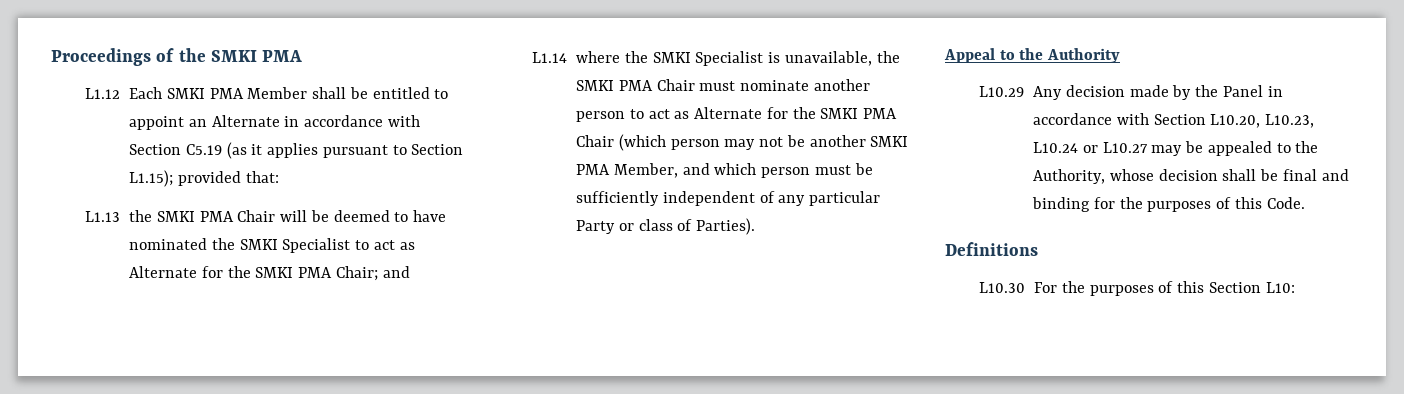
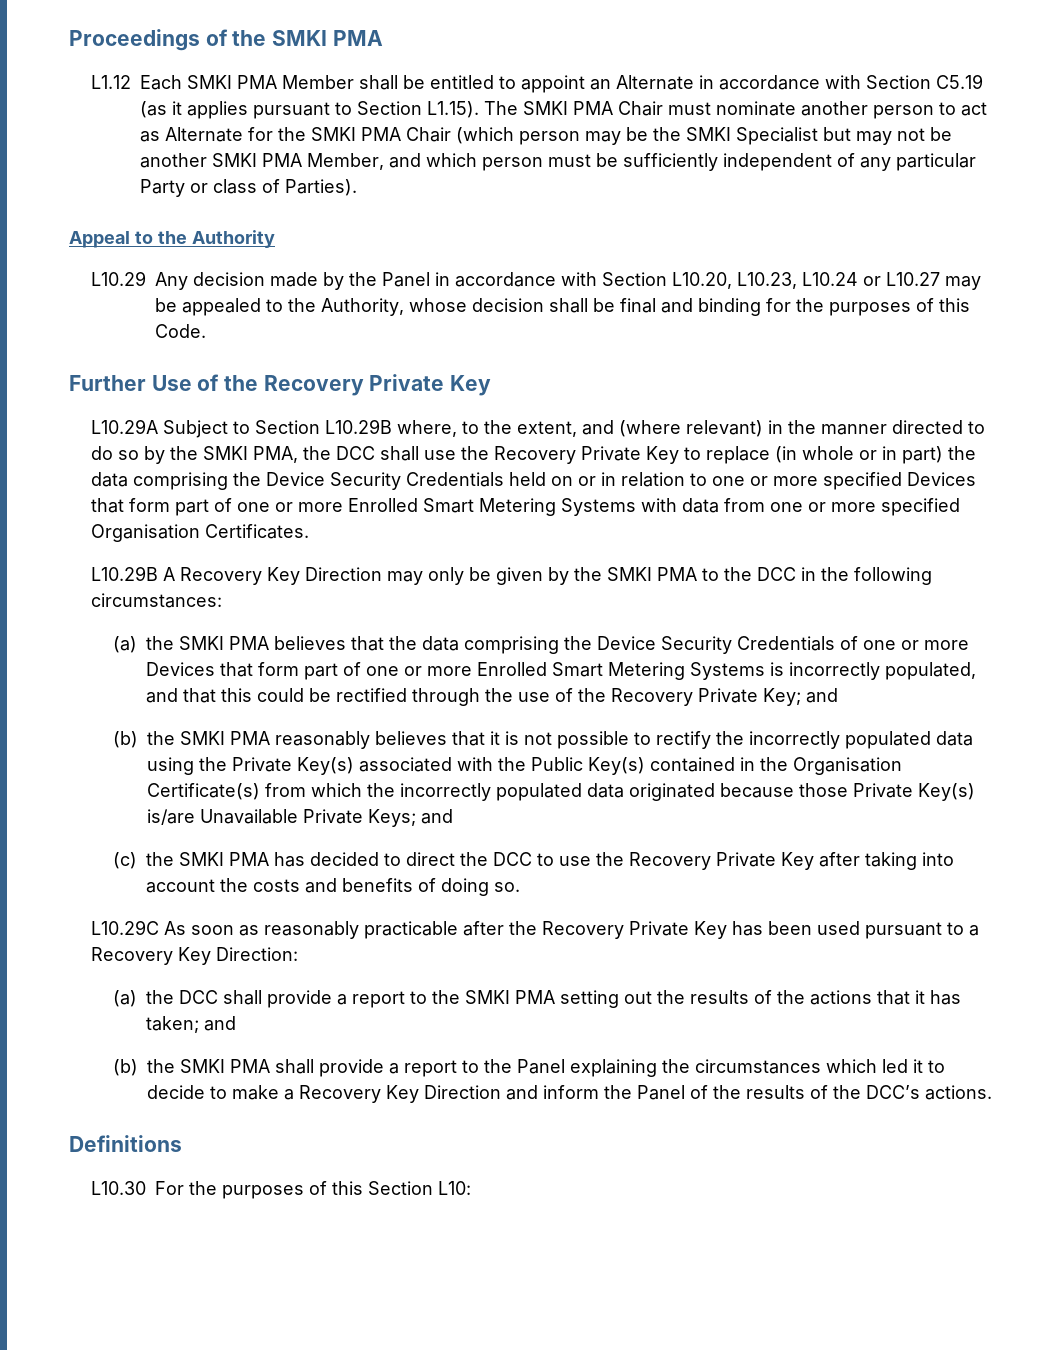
- L1.12 Each SMKI PMA Member shall be entitled to appoint an Alternate in accordance with Section C5.19 (as it applies pursuant to Section L1.15); provided that:
- L1.13 the SMKI PMA Chair will be deemed to have nominated the SMKI Specialist to act as Alternate for the SMKI PMA Chair; and
- L1.14 where the SMKI Specialist is unavailable, the SMKI PMA Chair must nominate another person to act as Alternate for the SMKI PMA Chair (which person may not be another SMKI PMA Member, and which person must be sufficiently independent of any particular Party or class of Parties).
+ L1.12 Each SMKI PMA Member shall be entitled to appoint an Alternate in accordance with Section C5.19 (as it applies pursuant to Section L1.15). The SMKI PMA Chair must nominate another person to act as Alternate for the SMKI PMA Chair (which person may be the SMKI Specialist but may not be another SMKI PMA Member, and which person must be sufficiently independent of any particular Party or class of Parties).
+ Further Use of the Recovery Private Key
+ L10.29A Subject to Section L10.29B where, to the extent, and (where relevant) in the manner directed to do so by the SMKI PMA, the DCC shall use the Recovery Private Key to replace (in whole or in part) the data comprising the Device Security Credentials held on or in relation to one or more specified Devices that form part of one or more Enrolled Smart Metering Systems with data from one or more specified Organisation Certificates.
+ L10.29B A Recovery Key Direction may only be given by the SMKI PMA to the DCC in the following circumstances:
+ (a) the SMKI PMA believes that the data comprising the Device Security Credentials of one or more Devices that form part of one or more Enrolled Smart Metering Systems is incorrectly populated, and that this could be rectified through the use of the Recovery Private Key; and
+ (b) the SMKI PMA reasonably believes that it is not possible to rectify the incorrectly populated data using the Private Key(s) associated with the Public Key(s) contained in the Organisation Certificate(s) from which the incorrectly populated data originated because those Private Key(s) is/are Unavailable Private Keys; and
+ (c) the SMKI PMA has decided to direct the DCC to use the Recovery Private Key after taking into account the costs and benefits of doing so.
+ L10.29C As soon as reasonably practicable after the Recovery Private Key has been used pursuant to a Recovery Key Direction:
+ (a) the DCC shall provide a report to the SMKI PMA setting out the results of the actions that it has taken; and
+ (b) the SMKI PMA shall provide a report to the Panel explaining the circumstances which led it to decide to make a Recovery Key Direction and inform the Panel of the results of the DCC’s actions.

